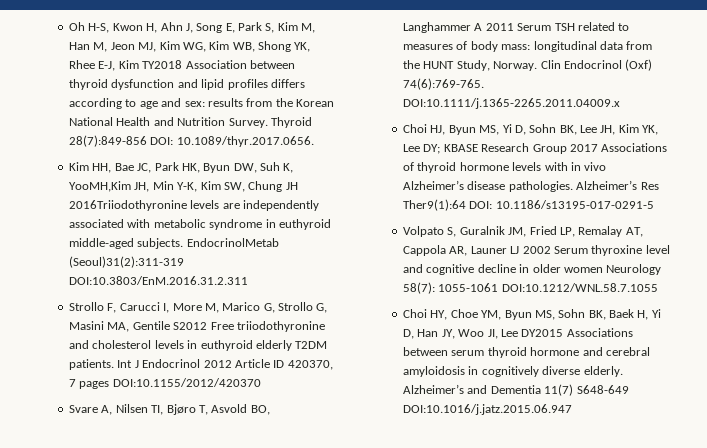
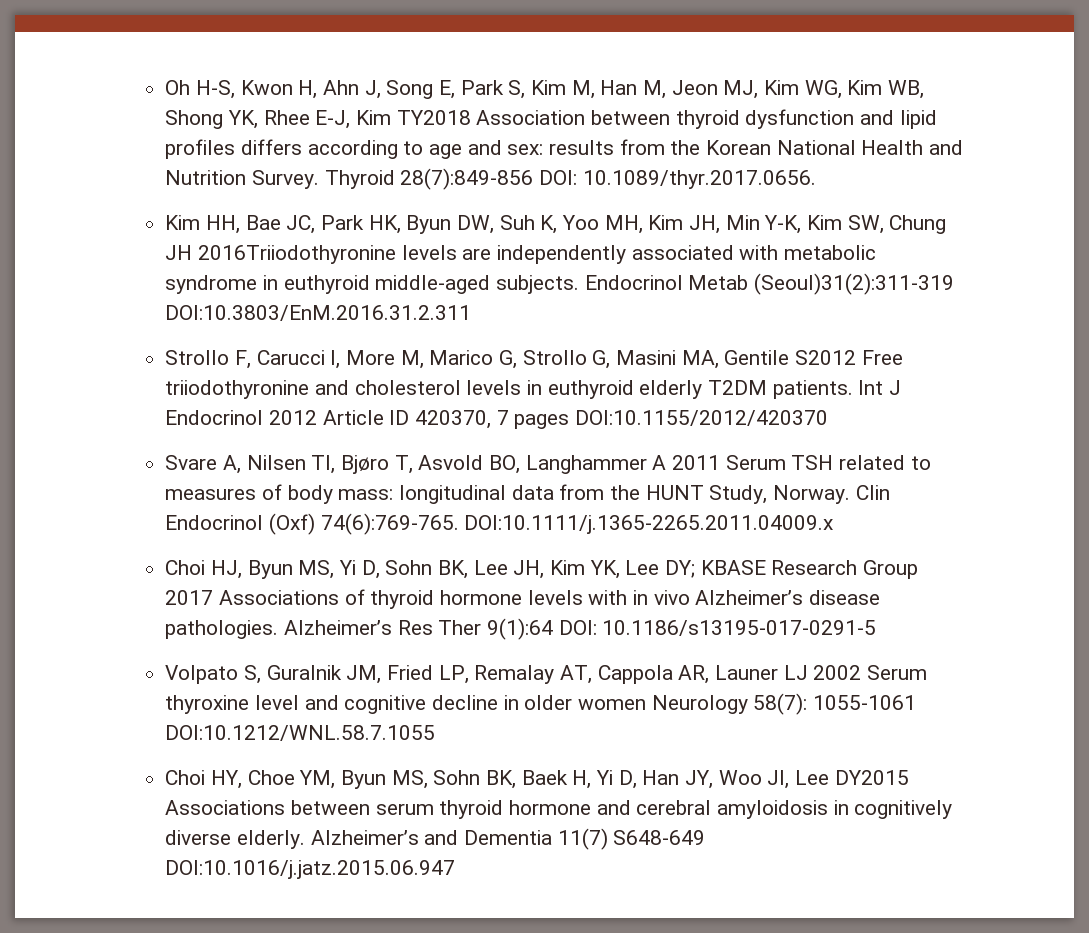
- Kim HH, Bae JC, Park HK, Byun DW, Suh K, YooMH,Kim JH, Min Y-K, Kim SW, Chung JH 2016Triiodothyronine levels are independently associated with metabolic syndrome in euthyroid middle-aged subjects.
+ Kim HH, Bae JC, Park HK, Byun DW, Suh K, Yoo MH, Kim JH, Min Y-K, Kim SW, Chung JH 2016Triiodothyronine levels are independently associated with metabolic syndrome in euthyroid middle-aged subjects.
- EndocrinolMetab (Seoul)31(2):311-319 DOI:10.3803/EnM.2016.31.2.311
+ Endocrinol Metab (Seoul)31(2):311-319 DOI:10.3803/EnM.2016.31.2.311
- Alzheimer’s Res Ther9(1):64 DOI: 10.1186/s13195-017-0291-5
+ Alzheimer’s Res Ther 9(1):64 DOI: 10.1186/s13195-017-0291-5

